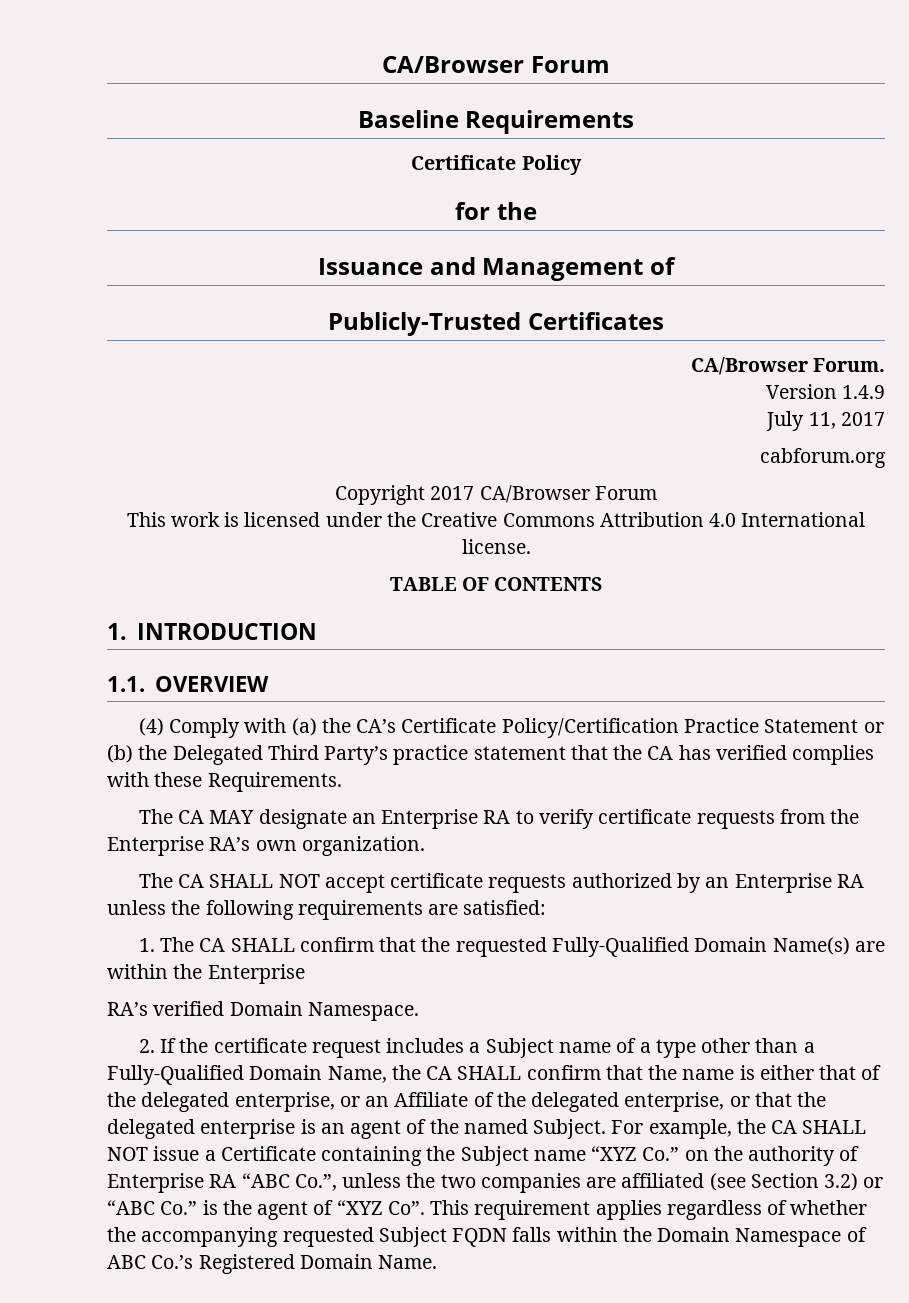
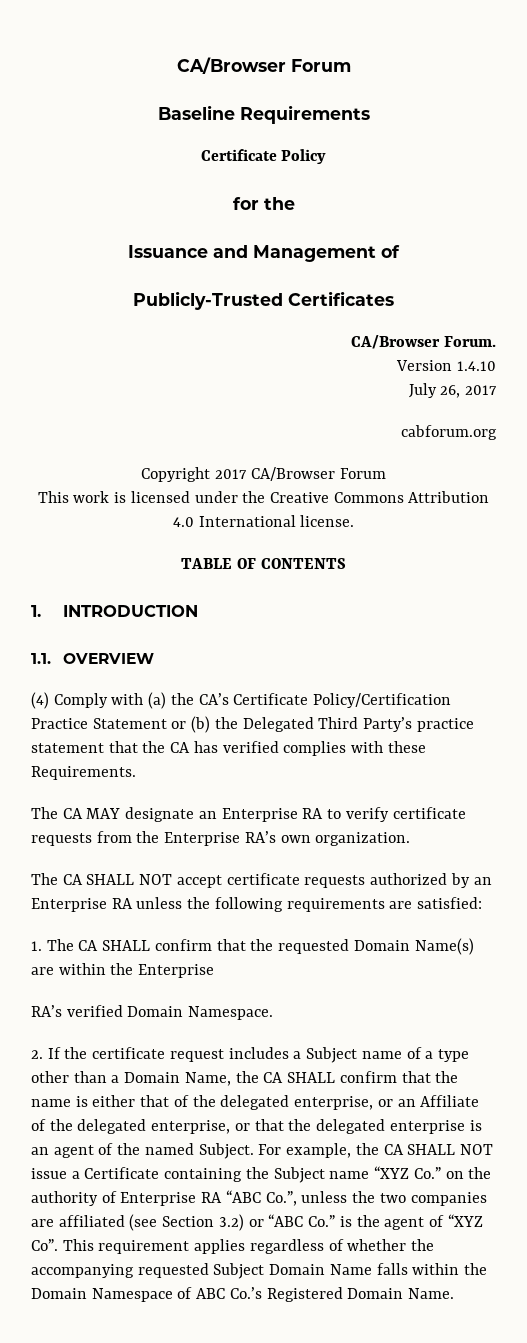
- Version 1.4.9
+ Version 1.4.10
- July 11, 2017
+ July 26, 2017
- 1. The CA SHALL confirm that the requested Fully-Qualified Domain Name(s) are within the Enterprise
+ 1. The CA SHALL confirm that the requested Domain Name(s) are within the Enterprise
- 2. If the certificate request includes a Subject name of a type other than a Fully-Qualified Domain Name, the CA SHALL confirm that the name is either that of the delegated enterprise, or an Affiliate of the delegated enterprise, or that the delegated enterprise is an agent of the named Subject.
+ 2. If the certificate request includes a Subject name of a type other than a Domain Name, the CA SHALL confirm that the name is either that of the delegated enterprise, or an Affiliate of the delegated enterprise, or that the delegated enterprise is an agent of the named Subject.
- For example, the CA SHALL NOT issue a Certificate containing the Subject name “XYZ Co.” on the authority of Enterprise RA “ABC Co.”, unless the two companies are affiliated (see Section 3.2) or “ABC Co.” is the agent of “XYZ Co”. This requirement applies regardless of whether the accompanying requested Subject FQDN falls within the Domain Namespace of ABC Co.’s Registered Domain Name.
+ For example, the CA SHALL NOT issue a Certificate containing the Subject name “XYZ Co.” on the authority of Enterprise RA “ABC Co.”, unless the two companies are affiliated (see Section 3.2) or “ABC Co.” is the agent of “XYZ Co”. This requirement applies regardless of whether the accompanying requested Subject Domain Name falls within the Domain Namespace of ABC Co.’s Registered Domain Name.

